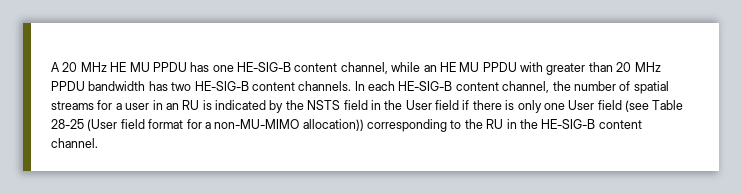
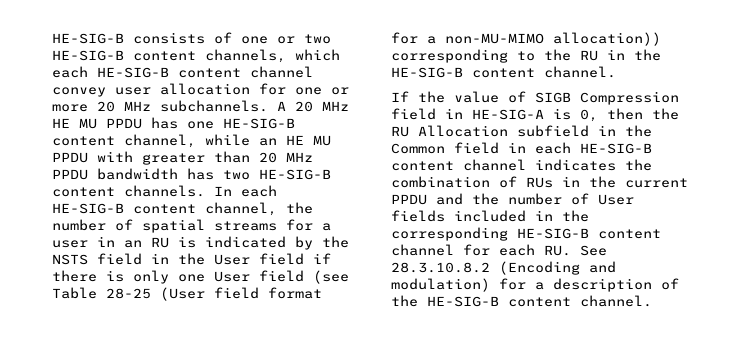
+ HE-SIG-B consists of one or two HE-SIG-B content channels, which each HE-SIG-B content channel convey user allocation for one or more 20 MHz subchannels.
+ If the value of SIGB Compression field in HE-SIG-A is 0, then the RU Allocation subfield in the Common field in each HE-SIG-B content channel indicates the combination of RUs in the current PPDU and the number of User fields included in the corresponding HE-SIG-B content channel for each RU. See 28.3.10.8.2 (Encoding and modulation) for a description of the HE-SIG-B content channel.

